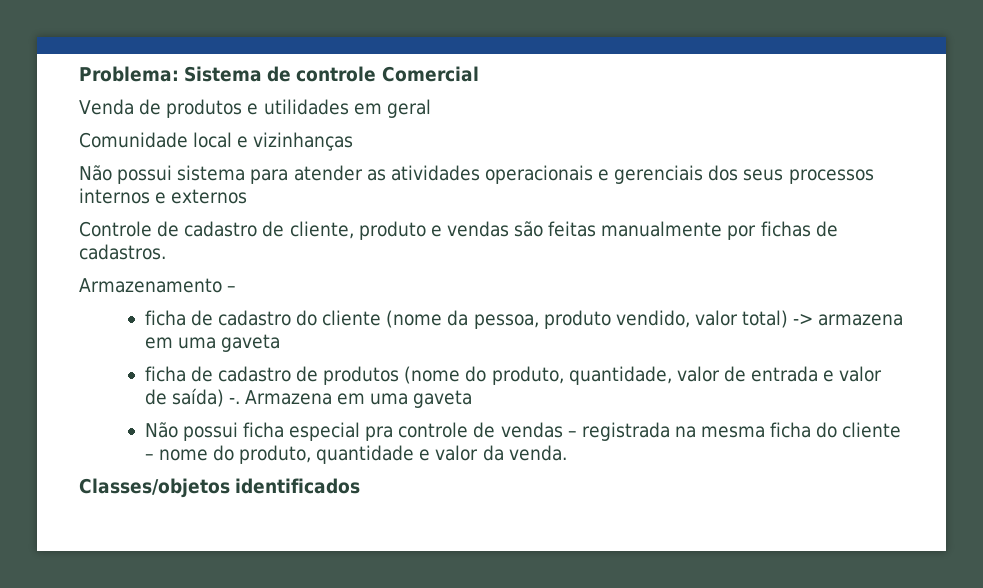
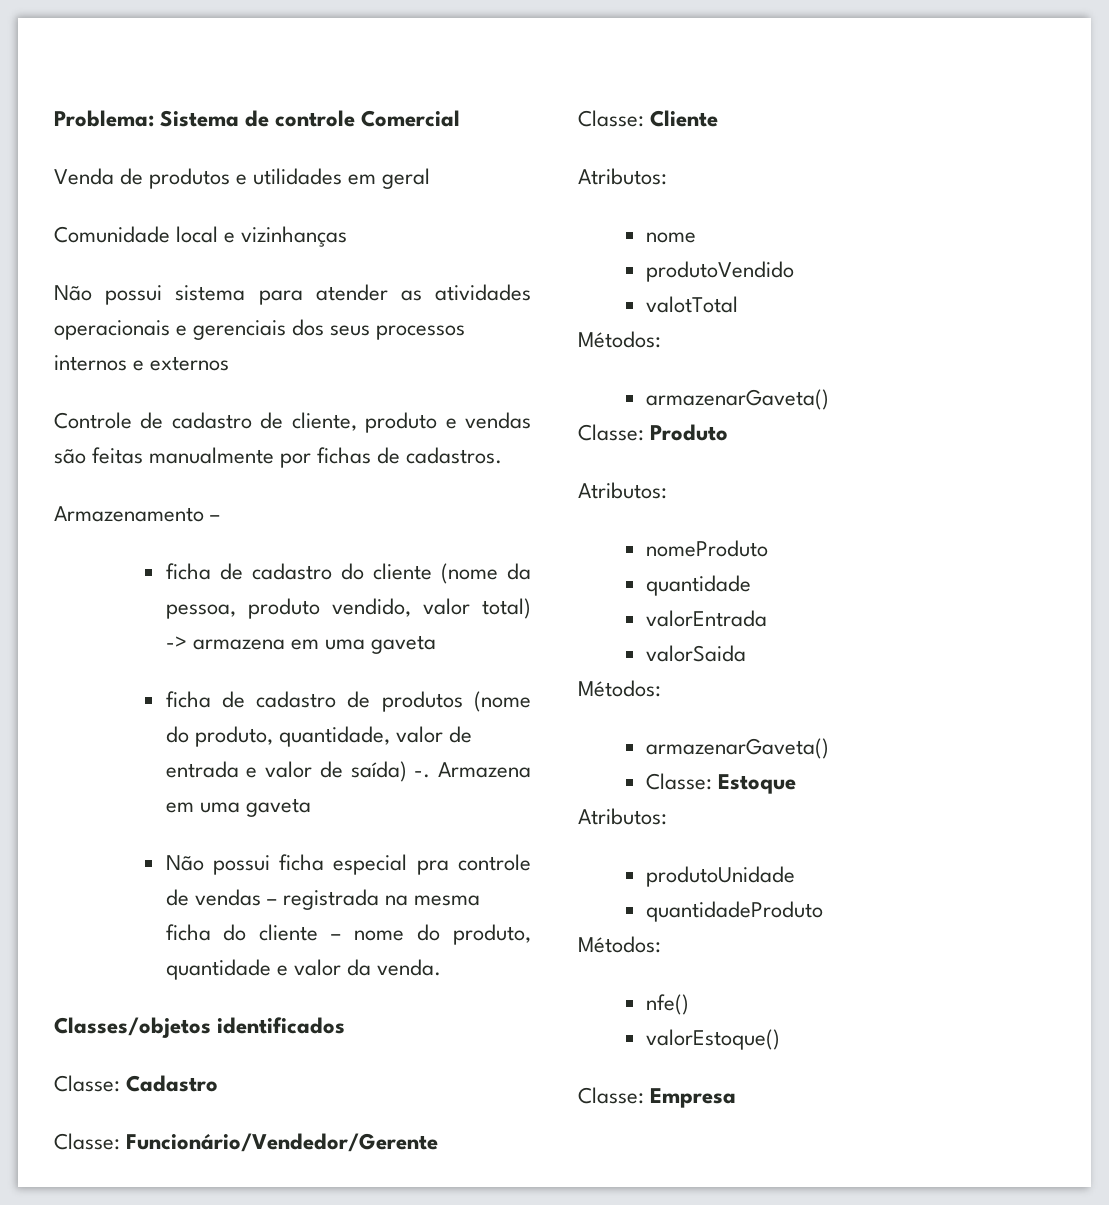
+ Classe: Cadastro
+ Classe: Funcionário/Vendedor/Gerente
+ Classe: Cliente
+ Atributos:
+ nome
+ produtoVendido
+ valotTotal
+ Métodos:
+ armazenarGaveta()
+ Classe: Produto
+ Atributos:
+ nomeProduto
+ quantidade
+ valorEntrada
+ valorSaida
+ Métodos:
+ armazenarGaveta()
+ Classe: Estoque
+ Atributos:
+ produtoUnidade
+ quantidadeProduto
+ Métodos:
+ nfe()
+ valorEstoque()
+ Classe: Empresa

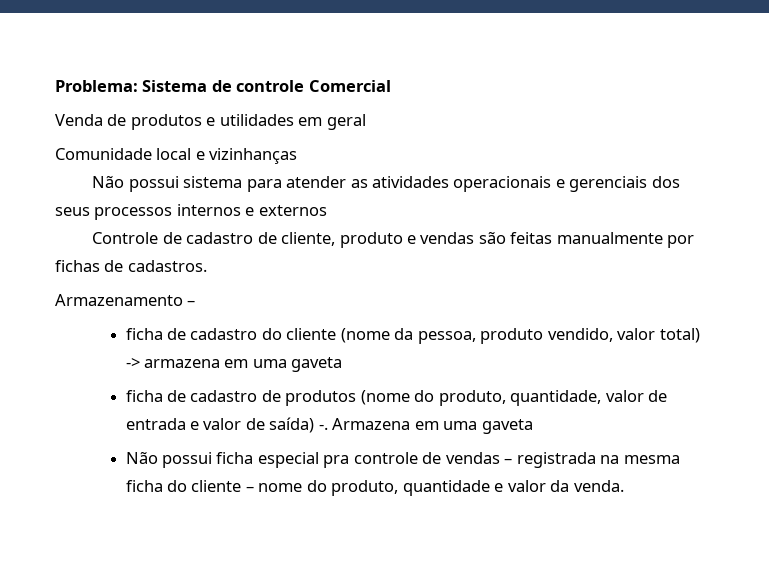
- Classes/objetos identificados
- Classe: Cadastro
- Classe: Funcionário/Vendedor/Gerente
- Classe: Cliente
- Atributos:
- nome
- produtoVendido
- valotTotal
- Métodos:
- armazenarGaveta()
- Classe: Produto
- Atributos:
- nomeProduto
- quantidade
- valorEntrada
- valorSaida
- Métodos:
- armazenarGaveta()
- Classe: Estoque
- Atributos:
- produtoUnidade
- quantidadeProduto
- Métodos:
- nfe()
- valorEstoque()
- Classe: Empresa

